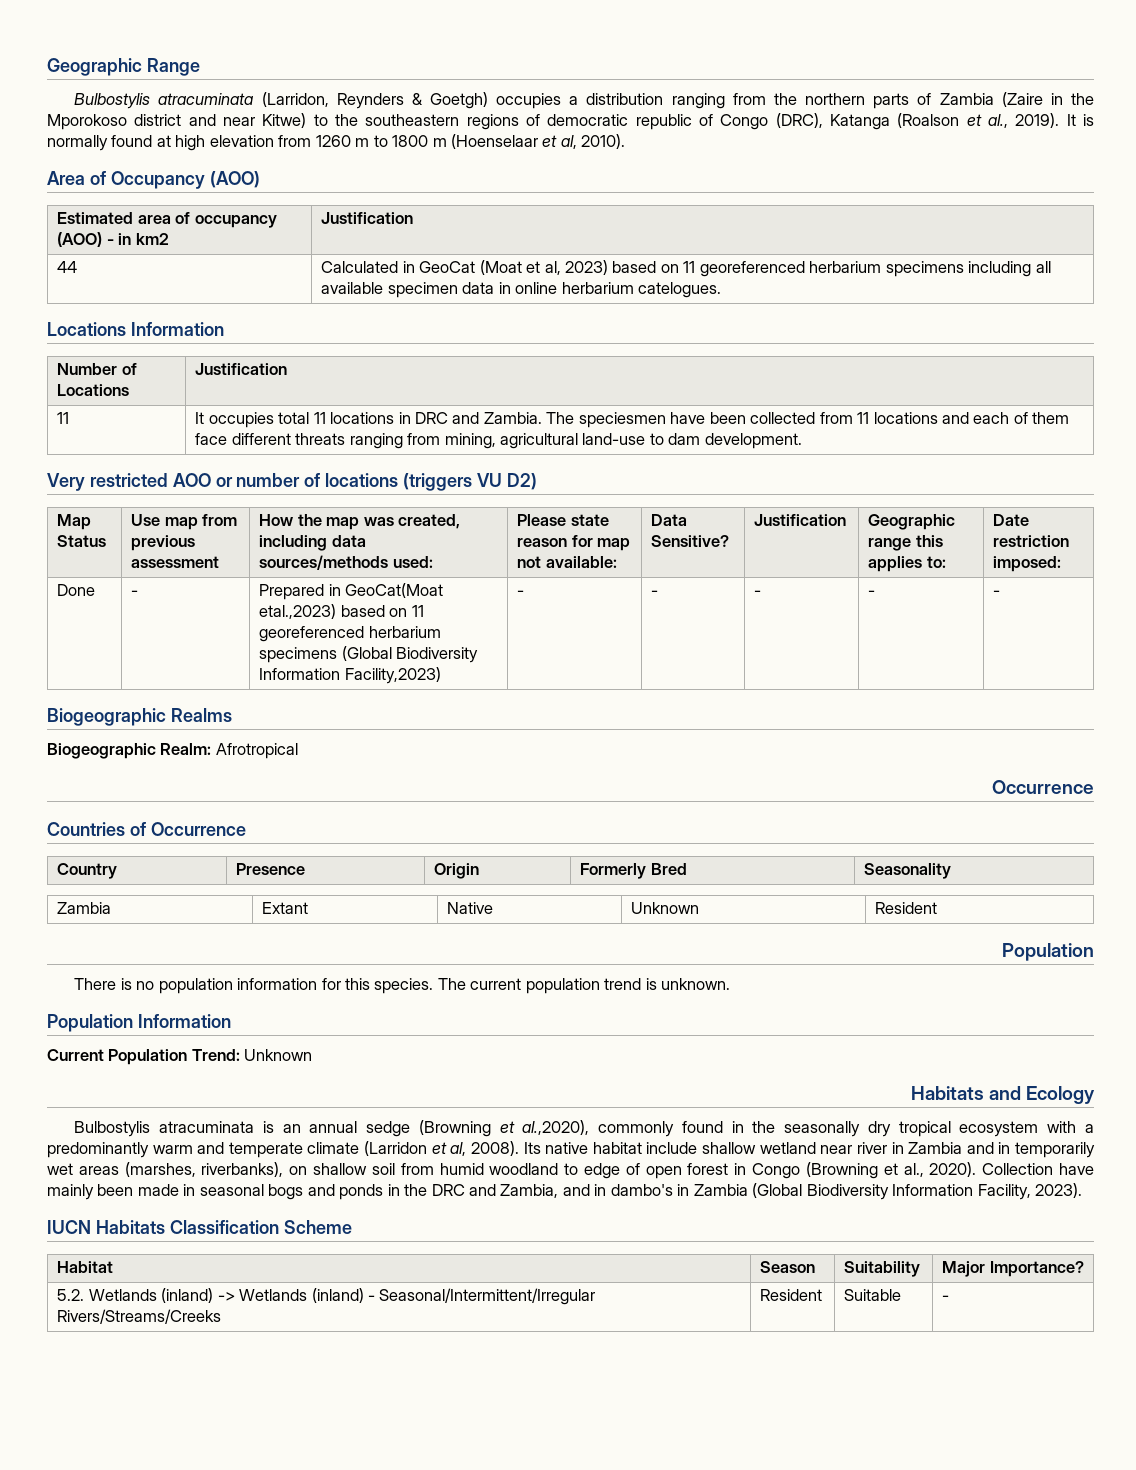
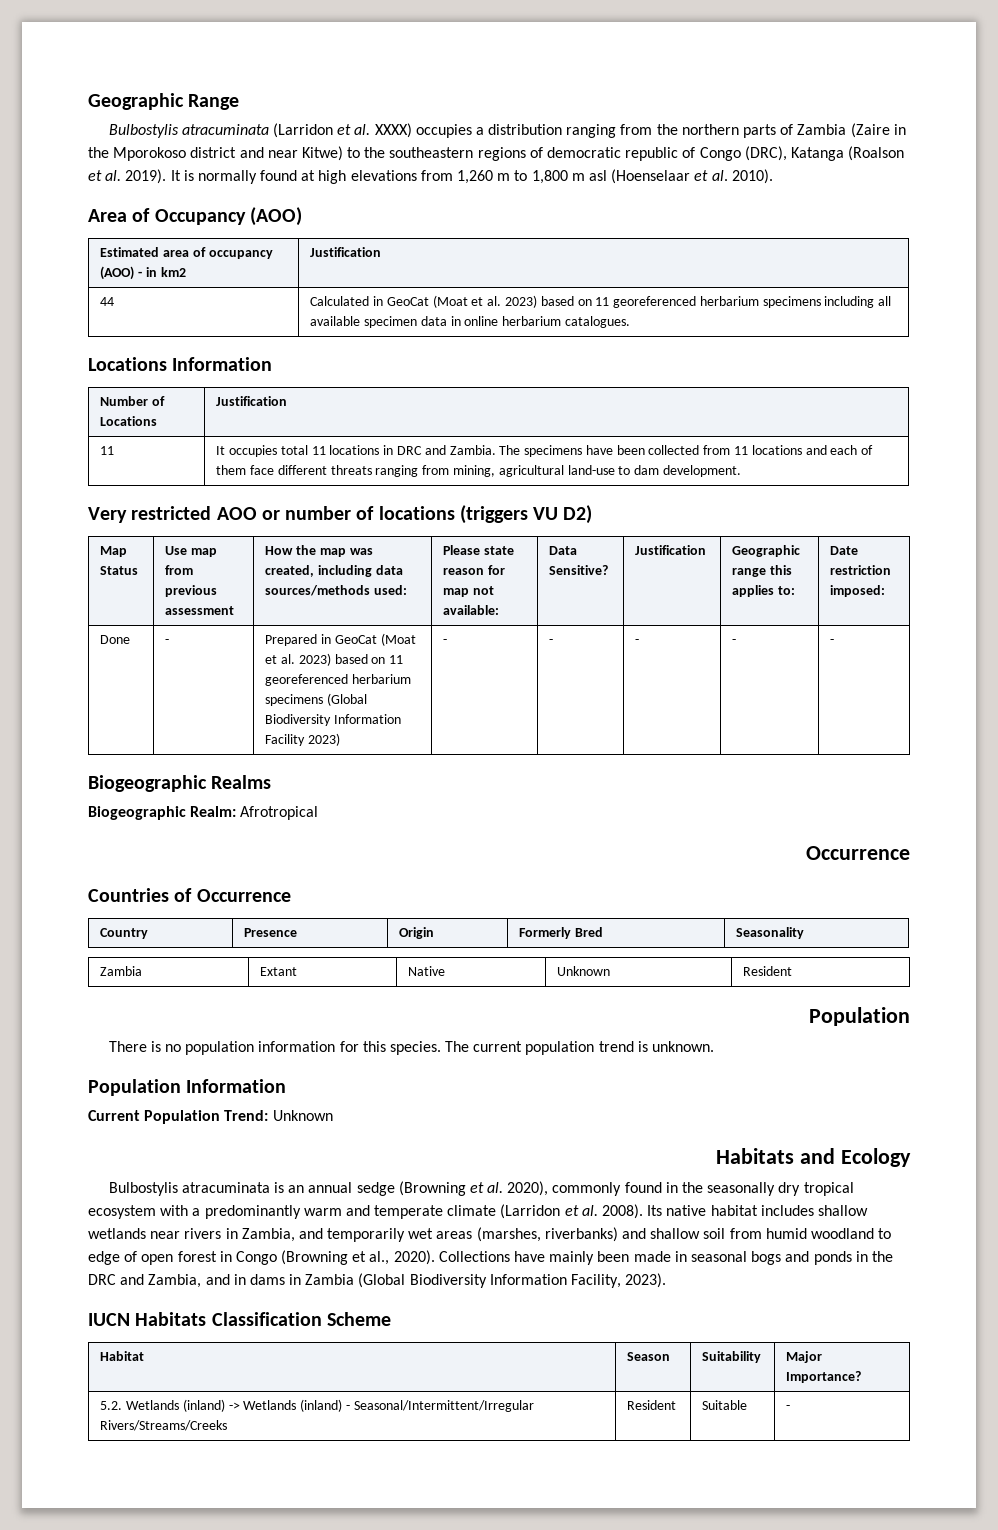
- Bulbostylis atracuminata (Larridon, Reynders & Goetgh) occupies a distribution ranging from the northern parts of Zambia (Zaire in the Mporokoso district and near Kitwe) to the southeastern regions of democratic republic of Congo (DRC), Katanga (Roalson et al., 2019).
+ Bulbostylis atracuminata (Larridon et al. XXXX) occupies a distribution ranging from the northern parts of Zambia (Zaire in the Mporokoso district and near Kitwe) to the southeastern regions of democratic republic of Congo (DRC), Katanga (Roalson et al. 2019).
- It is normally found at high elevation from 1260 m to 1800 m (Hoenselaar et al, 2010).
+ It is normally found at high elevations from 1,260 m to 1,800 m asl (Hoenselaar et al. 2010).
- 44 | Calculated in GeoCat (Moat et al, 2023) based on 11 georeferenced herbarium specimens including all available specimen data in online herbarium catelogues.
+ 44 | Calculated in GeoCat (Moat et al. 2023) based on 11 georeferenced herbarium specimens including all available specimen data in online herbarium catalogues.
- 11 | It occupies total 11 locations in DRC and Zambia. The speciesmen have been collected from 11 locations and each of them face different threats ranging from mining, agricultural land-use to dam development.
+ 11 | It occupies total 11 locations in DRC and Zambia. The specimens have been collected from 11 locations and each of them face different threats ranging from mining, agricultural land-use to dam development.
- Done | - | Prepared in GeoCat(Moat etal.,2023) based on 11 georeferenced herbarium specimens (Global Biodiversity Information Facility,2023) | - | - | - | - | -
+ Done | - | Prepared in GeoCat (Moat et al. 2023) based on 11 georeferenced herbarium specimens (Global Biodiversity Information Facility 2023) | - | - | - | - | -
- Bulbostylis atracuminata is an annual sedge (Browning et al.,2020), commonly found in the seasonally dry tropical ecosystem with a predominantly warm and temperate climate (Larridon et al, 2008).
+ Bulbostylis atracuminata is an annual sedge (Browning et al. 2020), commonly found in the seasonally dry tropical ecosystem with a predominantly warm and temperate climate (Larridon et al. 2008).
- Its native habitat include shallow wetland near river in Zambia and in temporarily wet areas (marshes, riverbanks), on shallow soil from humid woodland to edge of open forest in Congo (Browning et al., 2020).
+ Its native habitat includes shallow wetlands near rivers in Zambia, and temporarily wet areas (marshes, riverbanks) and shallow soil from humid woodland to edge of open forest in Congo (Browning et al., 2020).
- Collection have mainly been made in seasonal bogs and ponds in the DRC and Zambia, and in dambo's in Zambia (Global Biodiversity Information Facility, 2023).
+ Collections have mainly been made in seasonal bogs and ponds in the DRC and Zambia, and in dams in Zambia (Global Biodiversity Information Facility, 2023).

